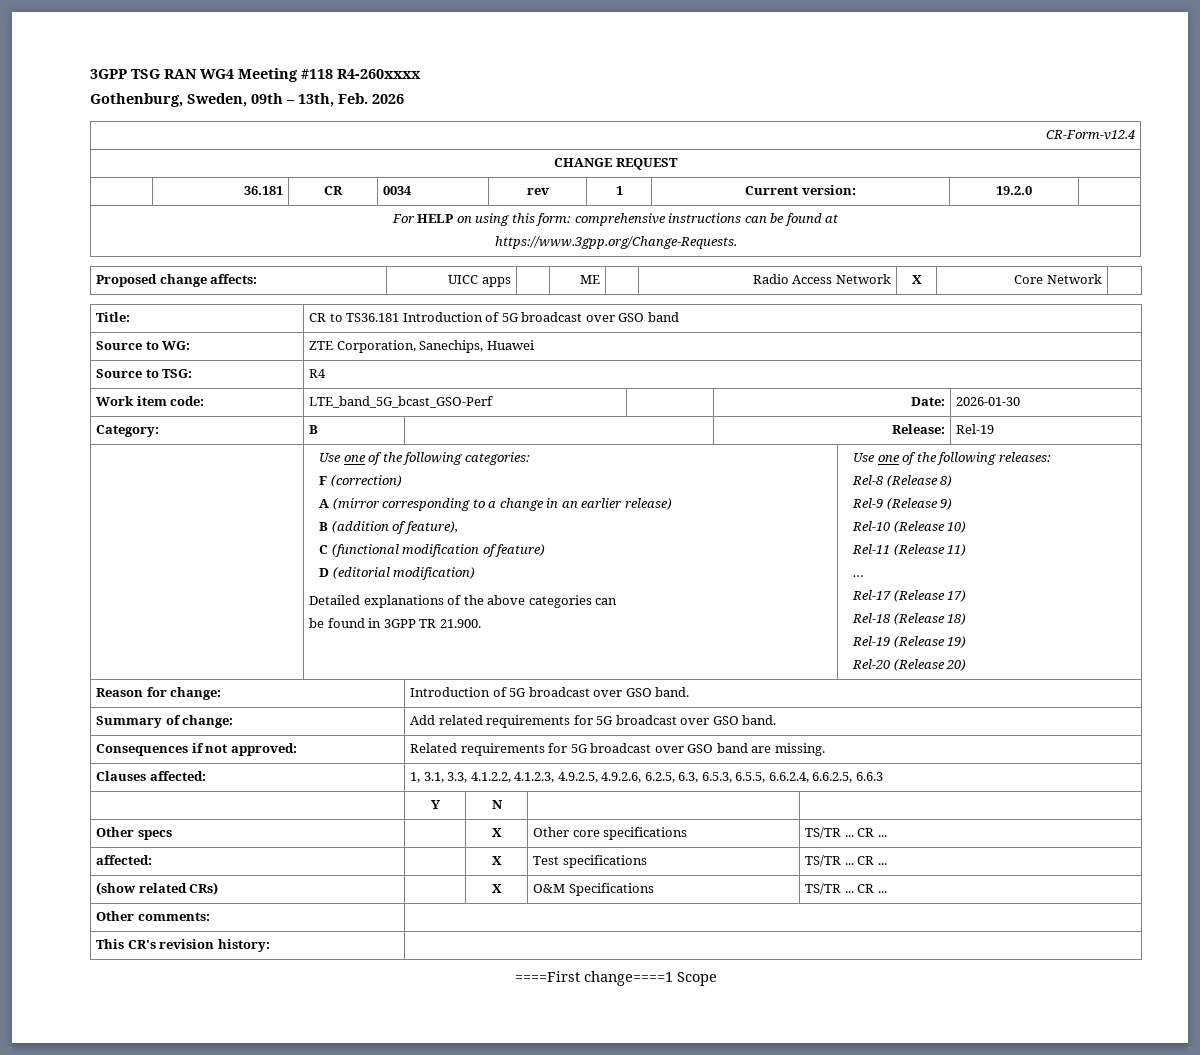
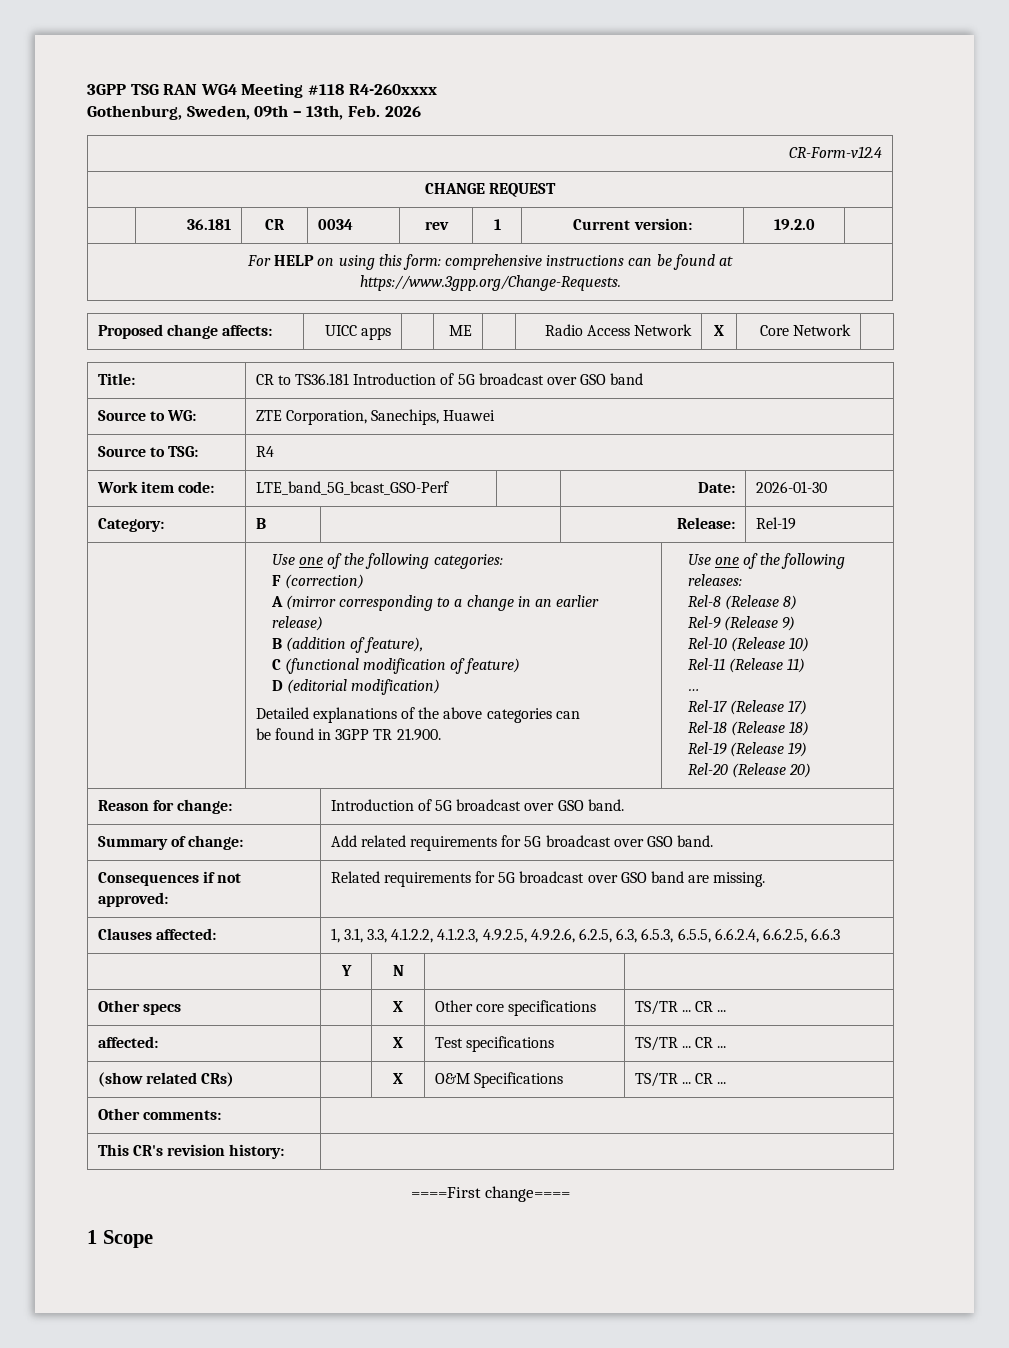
- ====First change====1 Scope
+ ====First change====
+ 1 Scope

